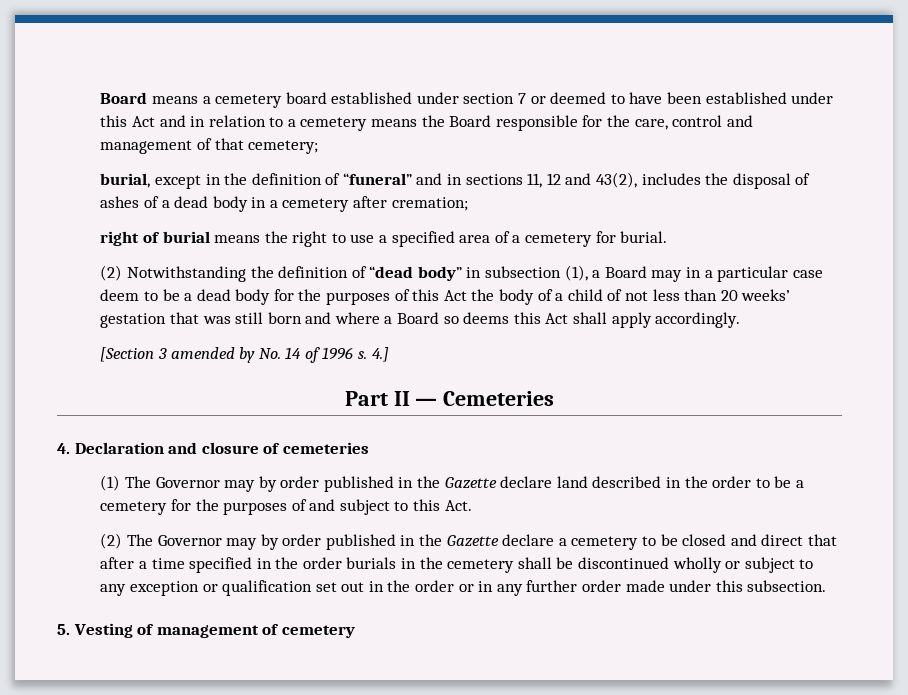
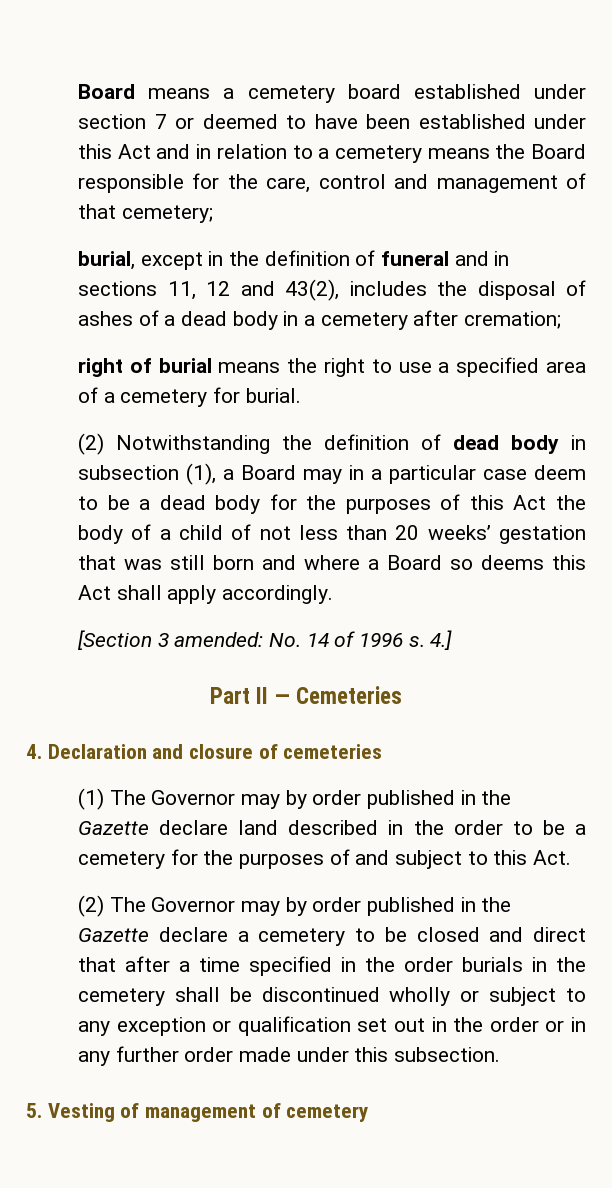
- burial, except in the definition of “funeral” and in sections 11, 12 and 43(2), includes the disposal of ashes of a dead body in a cemetery after cremation;
+ burial, except in the definition of funeral and in sections 11, 12 and 43(2), includes the disposal of ashes of a dead body in a cemetery after cremation;
- (2) Notwithstanding the definition of “dead body” in subsection (1), a Board may in a particular case deem to be a dead body for the purposes of this Act the body of a child of not less than 20 weeks’ gestation that was still born and where a Board so deems this Act shall apply accordingly.
+ (2) Notwithstanding the definition of dead body in subsection (1), a Board may in a particular case deem to be a dead body for the purposes of this Act the body of a child of not less than 20 weeks’ gestation that was still born and where a Board so deems this Act shall apply accordingly.
- [Section 3 amended by No. 14 of 1996 s.
+ [Section 3 amended: No. 14 of 1996 s.

